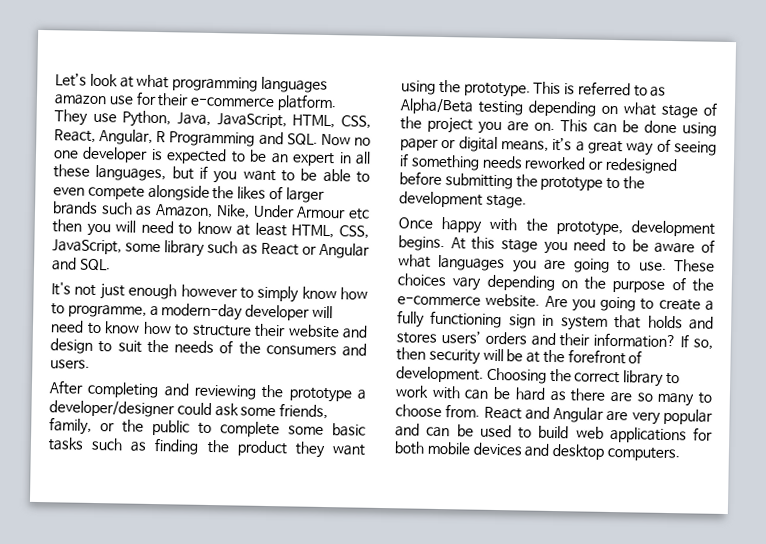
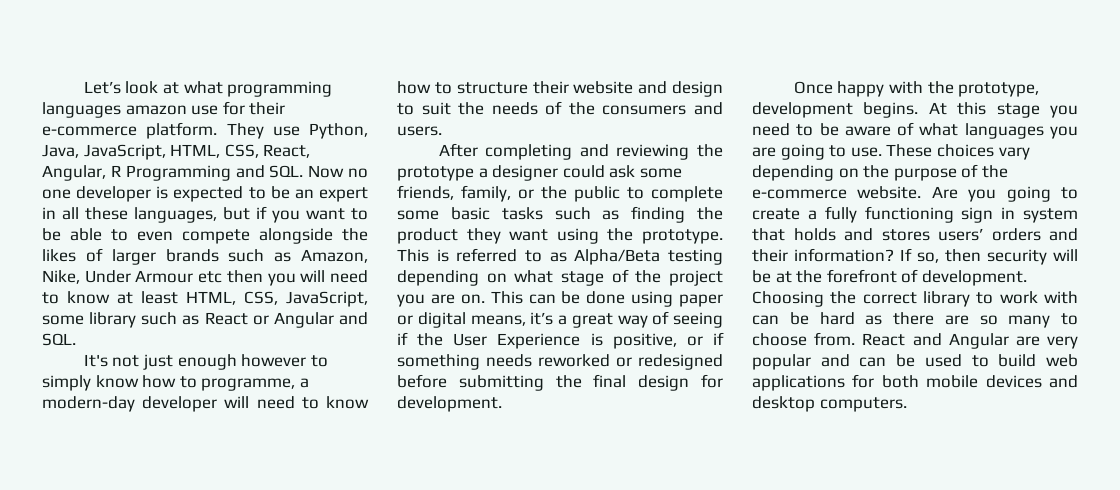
- After completing and reviewing the prototype a developer/designer could ask some friends, family, or the public to complete some basic tasks such as finding the product they want using the prototype.
+ After completing and reviewing the prototype a designer could ask some friends, family, or the public to complete some basic tasks such as finding the product they want using the prototype.
- This can be done using paper or digital means, it’s a great way of seeing if something needs reworked or redesigned before submitting the prototype to the development stage.
+ This can be done using paper or digital means, it’s a great way of seeing if the User Experience is positive, or if something needs reworked or redesigned before submitting the final design for development.

